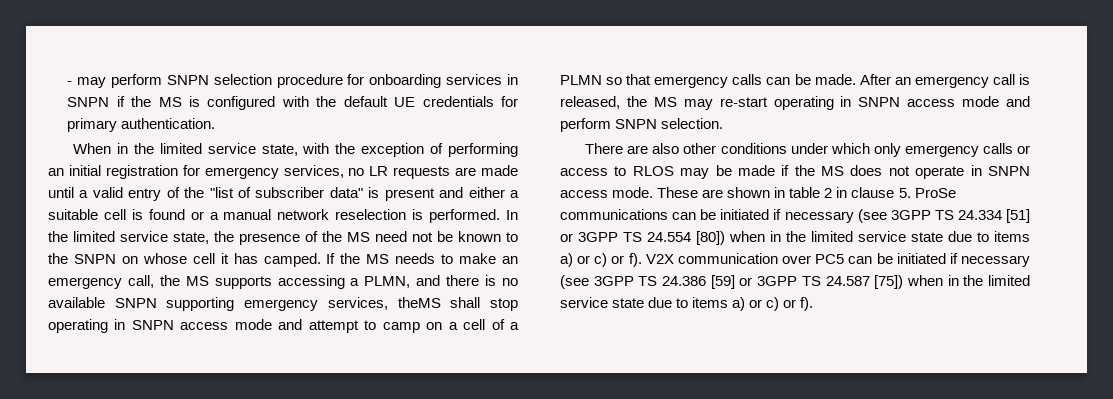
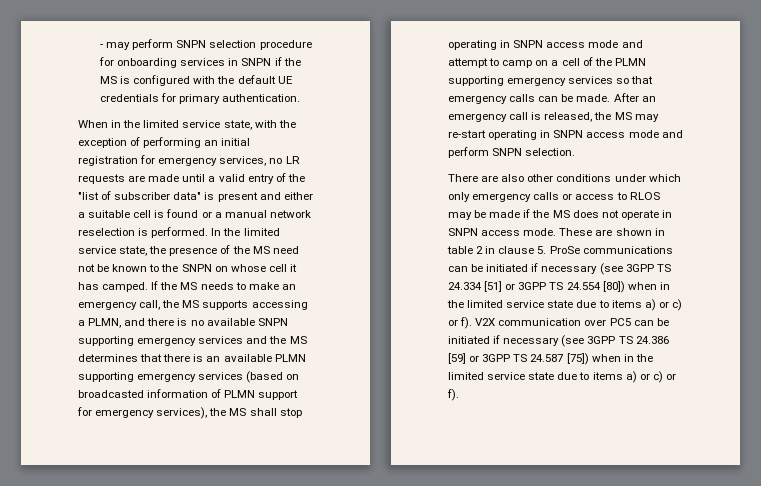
- If the MS needs to make an emergency call, the MS supports accessing a PLMN, and there is no available SNPN supporting emergency services, theMS shall stop operating in SNPN access mode and attempt to camp on a cell of a PLMN so that emergency calls can be made.
+ If the MS needs to make an emergency call, the MS supports accessing a PLMN, and there is no available SNPN supporting emergency services and the MS determines that there is an available PLMN supporting emergency services (based on broadcasted information of PLMN support for emergency services), the MS shall stop operating in SNPN access mode and attempt to camp on a cell of the PLMN supporting emergency services so that emergency calls can be made.

